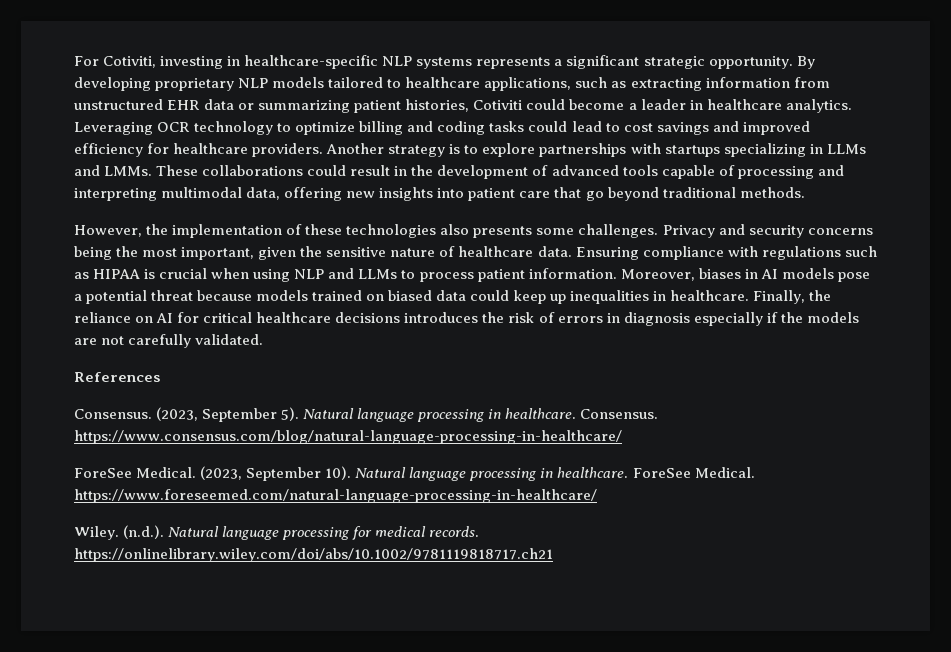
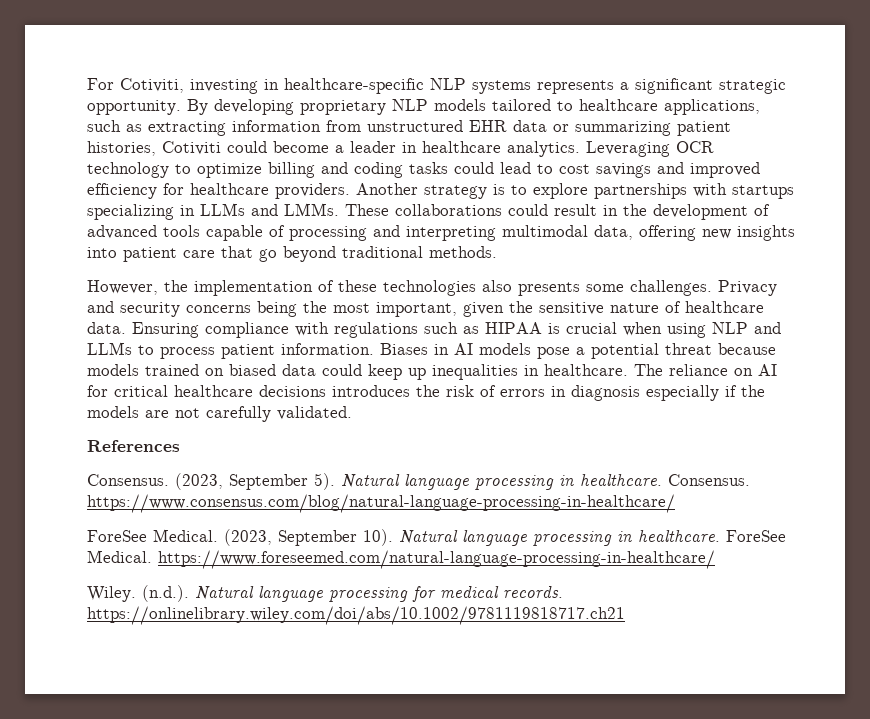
- Moreover, biases in AI models pose a potential threat because models trained on biased data could keep up inequalities in healthcare.
+ Biases in AI models pose a potential threat because models trained on biased data could keep up inequalities in healthcare.
- Finally, the reliance on AI for critical healthcare decisions introduces the risk of errors in diagnosis especially if the models are not carefully validated.
+ The reliance on AI for critical healthcare decisions introduces the risk of errors in diagnosis especially if the models are not carefully validated.

